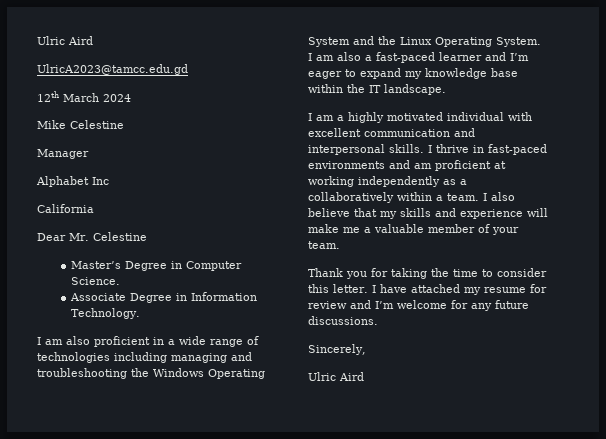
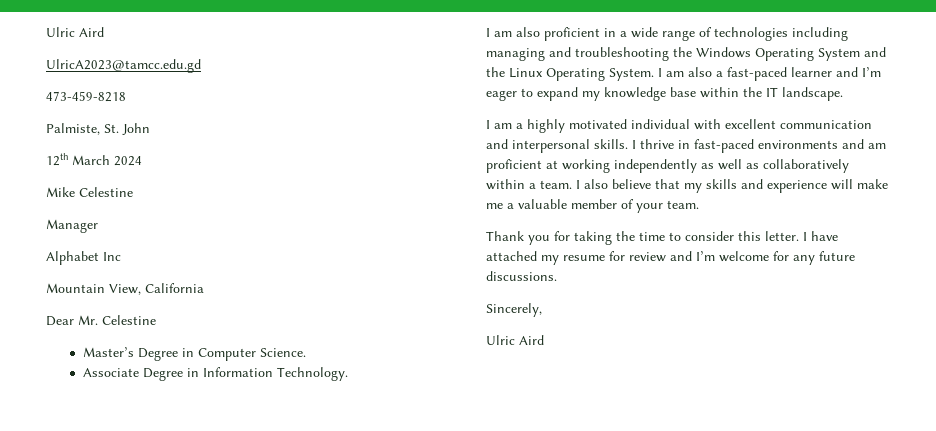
+ 473-459-8218
+ Palmiste, St. John
- California
+ Mountain View, California
- I thrive in fast-paced environments and am proficient at working independently as a collaboratively within a team.
+ I thrive in fast-paced environments and am proficient at working independently as well as collaboratively within a team.

